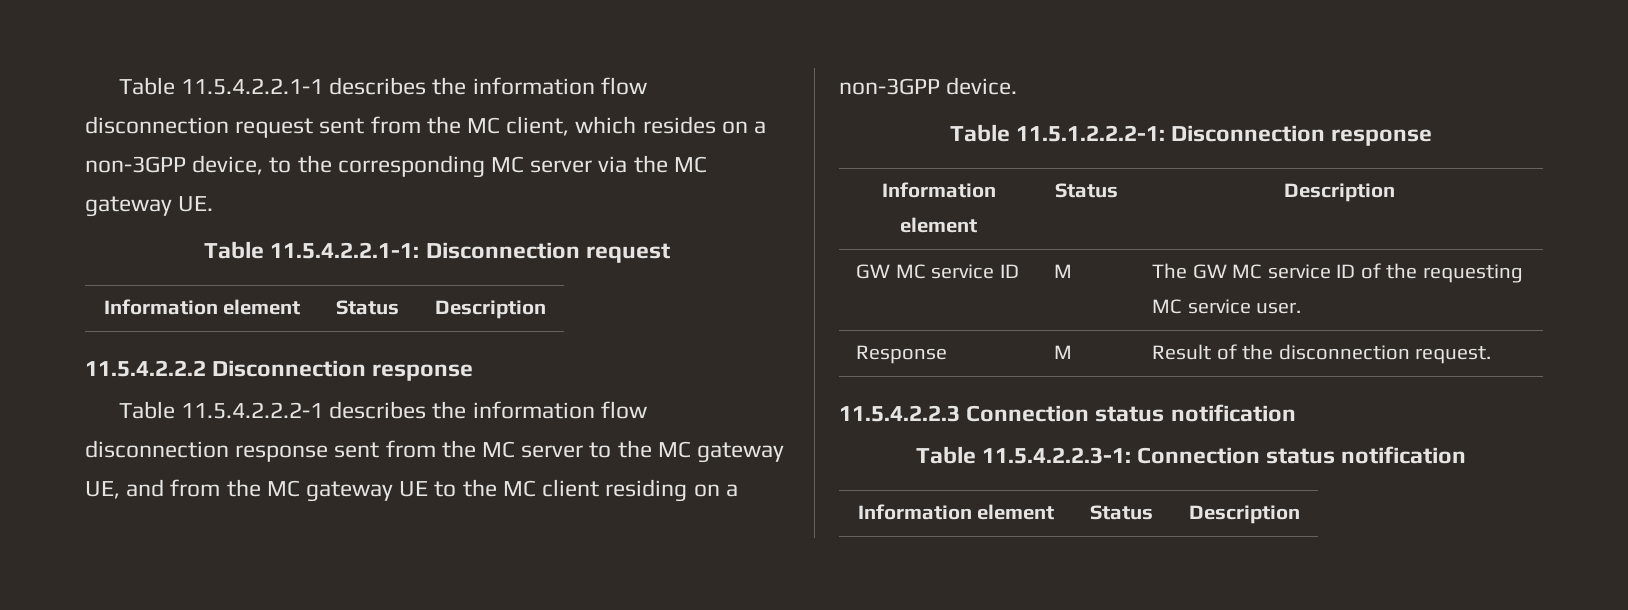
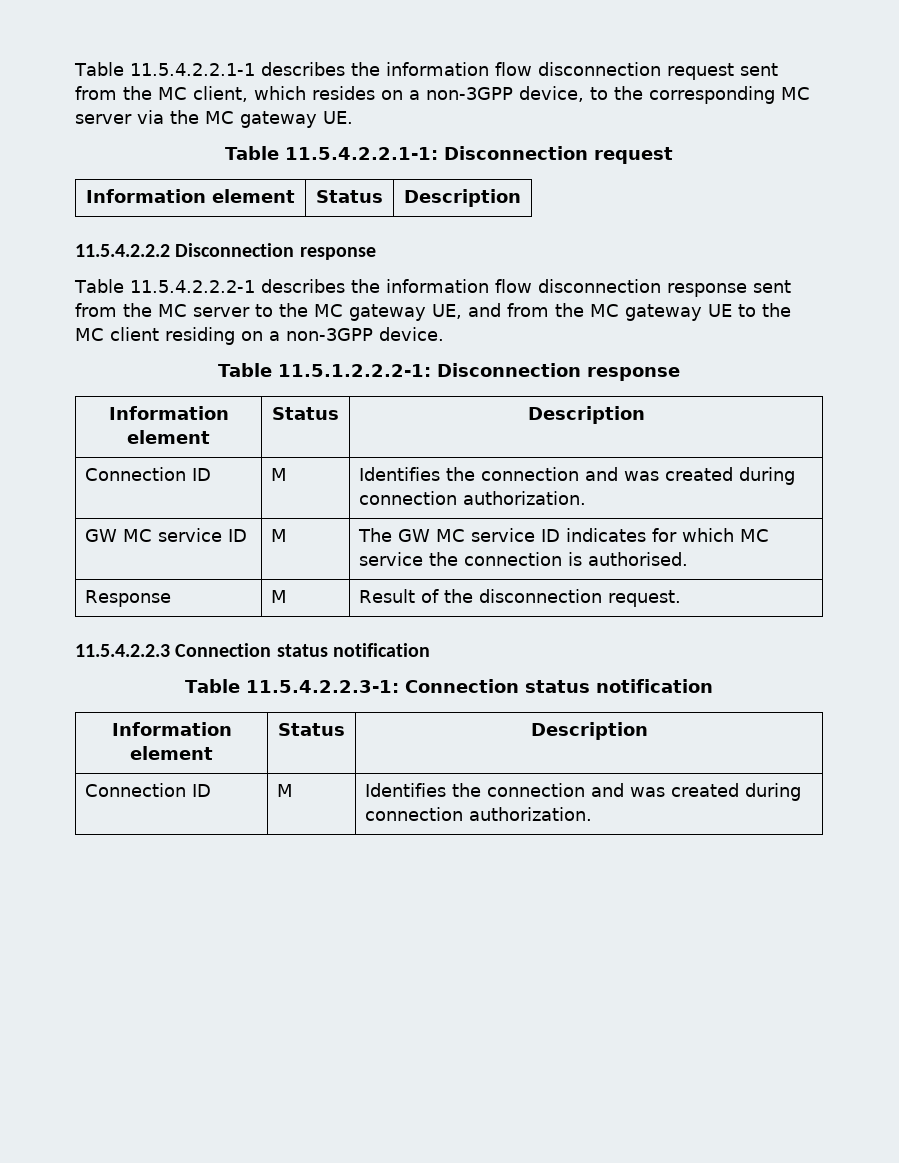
  Table 11.5.1.2.2.2-1: Disconnection response
  Information element | Status | Description
+ Connection ID | M | Identifies the connection and was created during connection authorization.
- GW MC service ID | M | The GW MC service ID of the requesting MC service user.
+ GW MC service ID | M | The GW MC service ID indicates for which MC service the connection is authorised.
  Table 11.5.4.2.2.3-1: Connection status notification
  Information element | Status | Description
+ Connection ID | M | Identifies the connection and was created during connection authorization.

